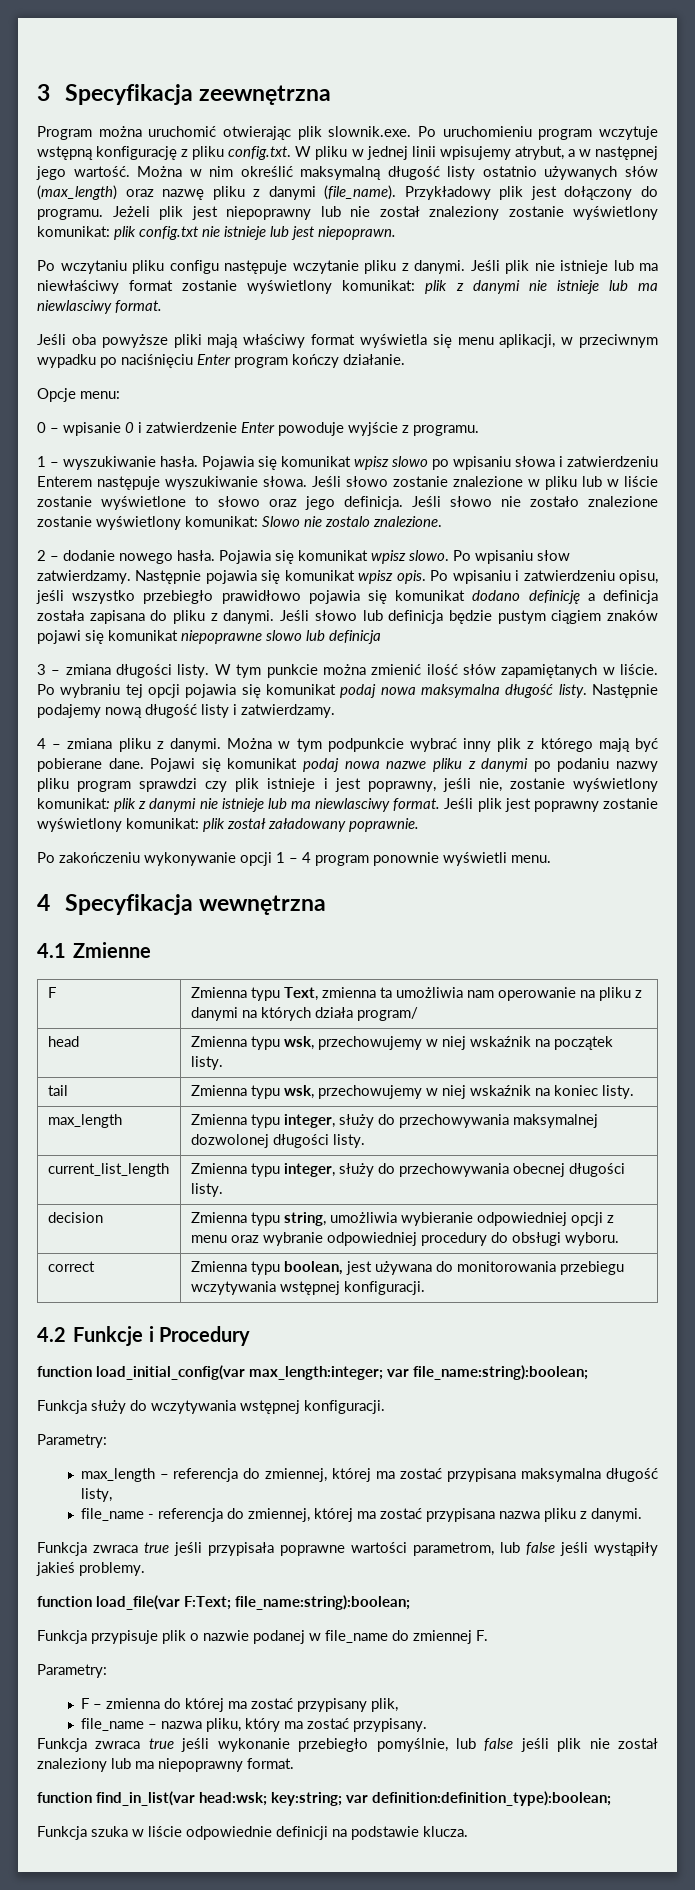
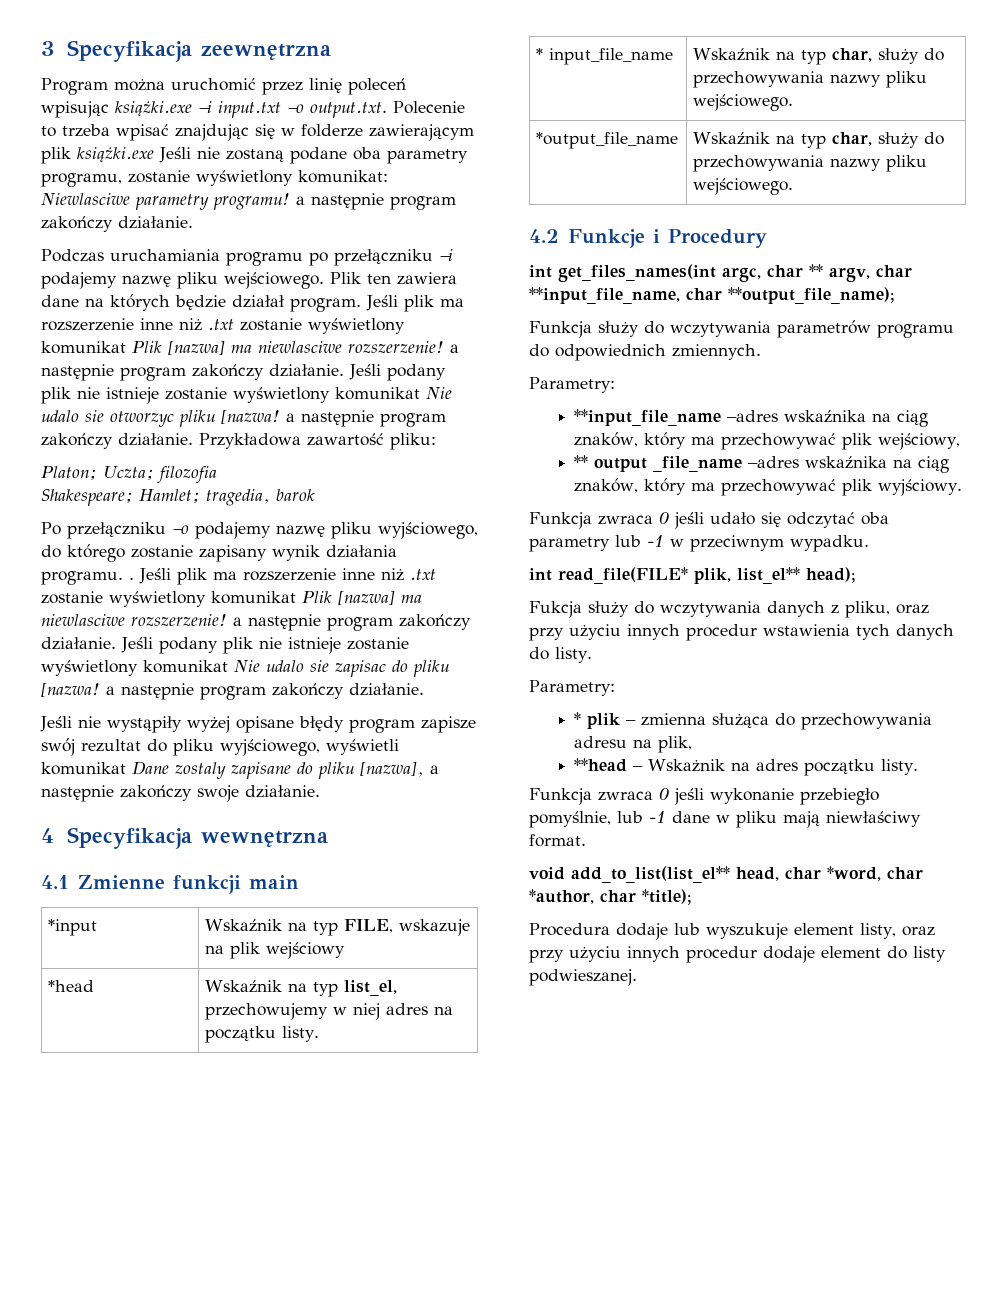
- Program można uruchomić otwierając plik slownik.exe. Po uruchomieniu program wczytuje wstępną konfigurację z pliku config.txt. W pliku w jednej linii wpisujemy atrybut, a w następnej jego wartość. Można w nim określić maksymalną długość listy ostatnio używanych słów (max_length) oraz nazwę pliku z danymi (file_name). Przykładowy plik jest dołączony do programu. Jeżeli plik jest niepoprawny lub nie został znaleziony zostanie wyświetlony komunikat: plik config.txt nie istnieje lub jest niepoprawn.
- Po wczytaniu pliku configu następuje wczytanie pliku z danymi. Jeśli plik nie istnieje lub ma niewłaściwy format zostanie wyświetlony komunikat: plik z danymi nie istnieje lub ma niewlasciwy format.
- Jeśli oba powyższe pliki mają właściwy format wyświetla się menu aplikacji, w przeciwnym wypadku po naciśnięciu Enter program kończy działanie.
- Opcje menu:
- 0 – wpisanie 0 i zatwierdzenie Enter powoduje wyjście z programu.
- 1 – wyszukiwanie hasła. Pojawia się komunikat wpisz slowo po wpisaniu słowa i zatwierdzeniu Enterem następuje wyszukiwanie słowa. Jeśli słowo zostanie znalezione w pliku lub w liście zostanie wyświetlone to słowo oraz jego definicja. Jeśli słowo nie zostało znalezione zostanie wyświetlony komunikat: Slowo nie zostalo znalezione.
- 2 – dodanie nowego hasła. Pojawia się komunikat wpisz slowo. Po wpisaniu słow zatwierdzamy. Następnie pojawia się komunikat wpisz opis. Po wpisaniu i zatwierdzeniu opisu, jeśli wszystko przebiegło prawidłowo pojawia się komunikat dodano definicję a definicja została zapisana do pliku z danymi. Jeśli słowo lub definicja będzie pustym ciągiem znaków pojawi się komunikat niepoprawne slowo lub definicja
- 3 – zmiana długości listy. W tym punkcie można zmienić ilość słów zapamiętanych w liście. Po wybraniu tej opcji pojawia się komunikat podaj nowa maksymalna długość listy. Następnie podajemy nową długość listy i zatwierdzamy.
- 4 – zmiana pliku z danymi. Można w tym podpunkcie wybrać inny plik z którego mają być pobierane dane. Pojawi się komunikat podaj nowa nazwe pliku z danymi po podaniu nazwy pliku program sprawdzi czy plik istnieje i jest poprawny, jeśli nie, zostanie wyświetlony komunikat: plik z danymi nie istnieje lub ma niewlasciwy format. Jeśli plik jest poprawny zostanie wyświetlony komunikat: plik został załadowany poprawnie.
- Po zakończeniu wykonywanie opcji 1 – 4 program ponownie wyświetli menu.
+ Program można uruchomić przez linię poleceń wpisując książki.exe –i input.txt –o output.txt. Polecenie to trzeba wpisać znajdując się w folderze zawierającym plik książki.exe Jeśli nie zostaną podane oba parametry programu, zostanie wyświetlony komunikat: Niewlasciwe parametry programu! a następnie program zakończy działanie.
+ Podczas uruchamiania programu po przełączniku –i podajemy nazwę pliku wejściowego. Plik ten zawiera dane na których będzie działał program. Jeśli plik ma rozszerzenie inne niż .txt zostanie wyświetlony komunikat Plik [nazwa] ma niewlasciwe rozszerzenie! a następnie program zakończy działanie. Jeśli podany plik nie istnieje zostanie wyświetlony komunikat Nie udalo sie otworzyc pliku [nazwa! a następnie program zakończy działanie. Przykładowa zawartość pliku:
+ Platon; Uczta; filozofia
+ Shakespeare; Hamlet; tragedia, barok
+ Po przełączniku –o podajemy nazwę pliku wyjściowego, do którego zostanie zapisany wynik działania programu. . Jeśli plik ma rozszerzenie inne niż .txt zostanie wyświetlony komunikat Plik [nazwa] ma niewlasciwe rozszerzenie! a następnie program zakończy działanie. Jeśli podany plik nie istnieje zostanie wyświetlony komunikat Nie udalo sie zapisac do pliku [nazwa! a następnie program zakończy działanie.
+ Jeśli nie wystąpiły wyżej opisane błędy program zapisze swój rezultat do pliku wyjściowego, wyświetli komunikat Dane zostaly zapisane do pliku [nazwa], a następnie zakończy swoje działanie.
- 4.1 Zmienne
- F | Zmienna typu Text, zmienna ta umożliwia nam operowanie na pliku z danymi na których działa program/
- head | Zmienna typu wsk, przechowujemy w niej wskaźnik na początek listy.
- tail | Zmienna typu wsk, przechowujemy w niej wskaźnik na koniec listy.
- max_length | Zmienna typu integer, służy do przechowywania maksymalnej dozwolonej długości listy.
- current_list_length | Zmienna typu integer, służy do przechowywania obecnej długości listy.
- decision | Zmienna typu string, umożliwia wybieranie odpowiedniej opcji z menu oraz wybranie odpowiedniej procedury do obsługi wyboru.
- correct | Zmienna typu boolean, jest używana do monitorowania przebiegu wczytywania wstępnej konfiguracji.
+ 4.1 Zmienne funkcji main
+ *input | Wskaźnik na typ FILE, wskazuje na plik wejściowy
+ *head | Wskaźnik na typ list_el, przechowujemy w niej adres na początku listy.
+ * input_file_name | Wskaźnik na typ char, służy do przechowywania nazwy pliku wejściowego.
+ *output_file_name | Wskaźnik na typ char, służy do przechowywania nazwy pliku wejściowego.
  4.2 Funkcje i Procedury
- function load_initial_config(var max_length:integer; var file_name:string):boolean;
- Funkcja służy do wczytywania wstępnej konfiguracji.
+ int get_files_names(int argc, char ** argv, char **input_file_name, char **output_file_name);
+ Funkcja służy do wczytywania parametrów programu do odpowiednich zmiennych.
  Parametry:
- max_length – referencja do zmiennej, której ma zostać przypisana maksymalna długość listy,
- file_name - referencja do zmiennej, której ma zostać przypisana nazwa pliku z danymi.
- Funkcja zwraca true jeśli przypisała poprawne wartości parametrom, lub false jeśli wystąpiły jakieś problemy.
- function load_file(var F:Text; file_name:string):boolean;
- Funkcja przypisuje plik o nazwie podanej w file_name do zmiennej F.
+ **input_file_name –adres wskaźnika na ciąg znaków, który ma przechowywać plik wejściowy,
+ ** output _file_name –adres wskaźnika na ciąg znaków, który ma przechowywać plik wyjściowy.
+ Funkcja zwraca 0 jeśli udało się odczytać oba parametry lub -1 w przeciwnym wypadku.
+ int read_file(FILE* plik, list_el** head);
+ Fukcja służy do wczytywania danych z pliku, oraz przy użyciu innych procedur wstawienia tych danych do listy.
  Parametry:
- F – zmienna do której ma zostać przypisany plik,
- file_name – nazwa pliku, który ma zostać przypisany.
- Funkcja zwraca true jeśli wykonanie przebiegło pomyślnie, lub false jeśli plik nie został znaleziony lub ma niepoprawny format.
- function find_in_list(var head:wsk; key:string; var definition:definition_type):boolean;
- Funkcja szuka w liście odpowiednie definicji na podstawie klucza.
+ * plik – zmienna służąca do przechowywania adresu na plik,
+ **head – Wskażnik na adres początku listy.
+ Funkcja zwraca 0 jeśli wykonanie przebiegło pomyślnie, lub -1 dane w pliku mają niewłaściwy format.
+ void add_to_list(list_el** head, char *word, char *author, char *title);
+ Procedura dodaje lub wyszukuje element listy, oraz przy użyciu innych procedur dodaje element do listy podwieszanej.

